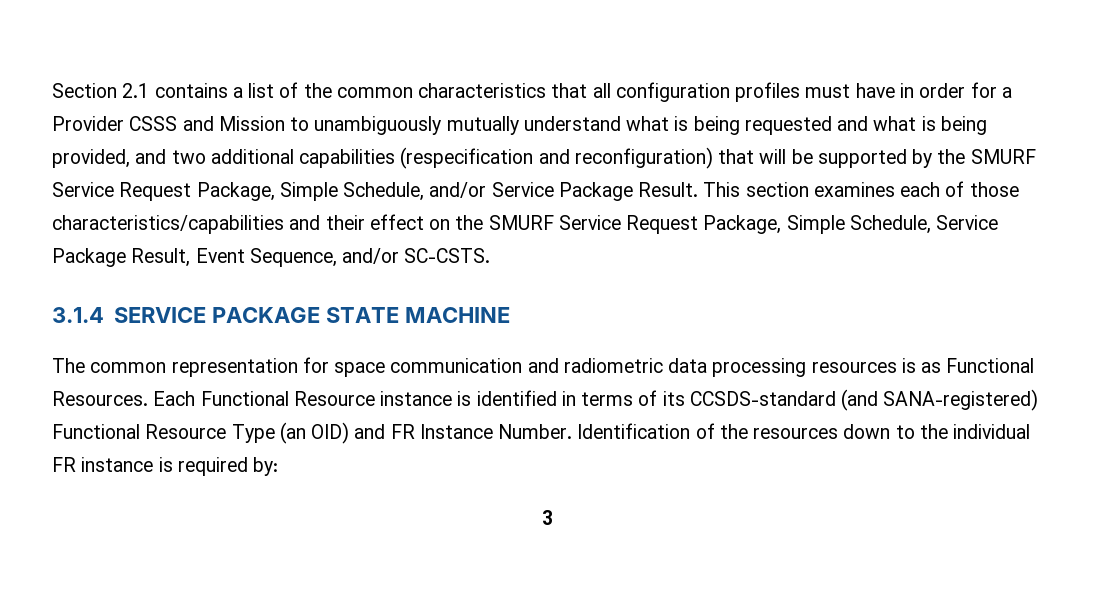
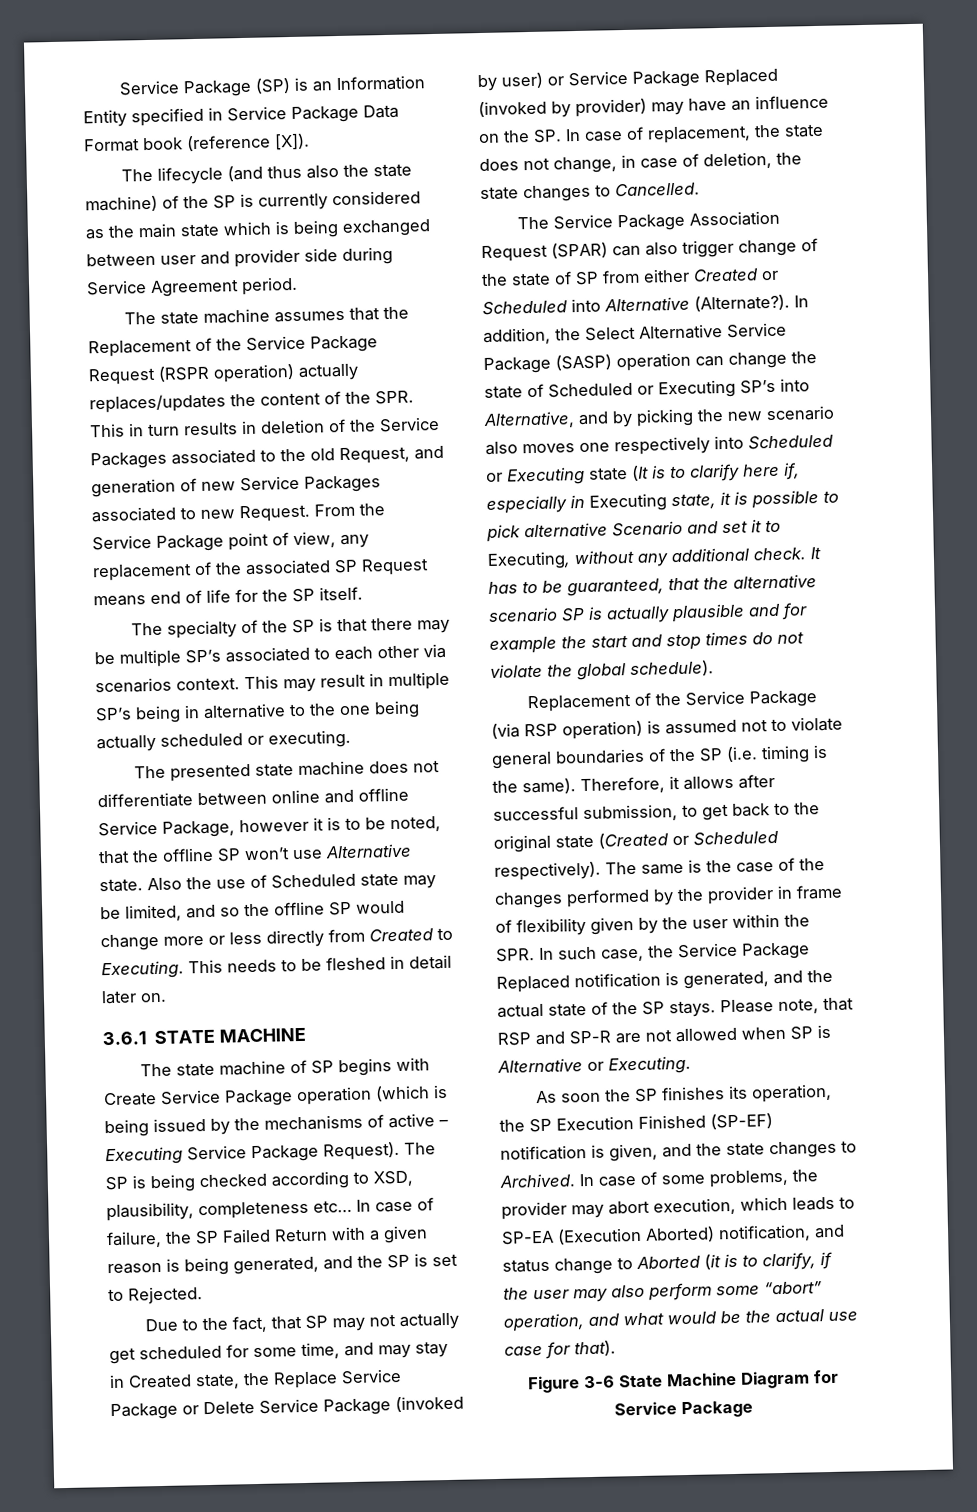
- Section 2.1 contains a list of the common characteristics that all configuration profiles must have in order for a Provider CSSS and Mission to unambiguously mutually understand what is being requested and what is being provided, and two additional capabilities (respecification and reconfiguration) that will be supported by the SMURF Service Request Package, Simple Schedule, and/or Service Package Result. This section examines each of those characteristics/capabilities and their effect on the SMURF Service Request Package, Simple Schedule, Service Package Result, Event Sequence, and/or SC-CSTS.
- 3.1.4 SERVICE PACKAGE STATE MACHINE
- The common representation for space communication and radiometric data processing resources is as Functional Resources. Each Functional Resource instance is identified in terms of its CCSDS-standard (and SANA-registered) Functional Resource Type (an OID) and FR Instance Number. Identification of the resources down to the individual FR instance is required by:
- 3
+ Service Package (SP) is an Information Entity specified in Service Package Data Format book (reference [X]).
+ The lifecycle (and thus also the state machine) of the SP is currently considered as the main state which is being exchanged between user and provider side during Service Agreement period.
+ The state machine assumes that the Replacement of the Service Package Request (RSPR operation) actually replaces/updates the content of the SPR. This in turn results in deletion of the Service Packages associated to the old Request, and generation of new Service Packages associated to new Request. From the Service Package point of view, any replacement of the associated SP Request means end of life for the SP itself.
+ The specialty of the SP is that there may be multiple SP’s associated to each other via scenarios context. This may result in multiple SP’s being in alternative to the one being actually scheduled or executing.
+ The presented state machine does not differentiate between online and offline Service Package, however it is to be noted, that the offline SP won’t use Alternative state. Also the use of Scheduled state may be limited, and so the offline SP would change more or less directly from Created to Executing. This needs to be fleshed in detail later on.
+ 3.6.1 STATE MACHINE
+ The state machine of SP begins with Create Service Package operation (which is being issued by the mechanisms of active – Executing Service Package Request). The SP is being checked according to XSD, plausibility, completeness etc… In case of failure, the SP Failed Return with a given reason is being generated, and the SP is set to Rejected.
+ Due to the fact, that SP may not actually get scheduled for some time, and may stay in Created state, the Replace Service Package or Delete Service Package (invoked by user) or Service Package Replaced (invoked by provider) may have an influence on the SP. In case of replacement, the state does not change, in case of deletion, the state changes to Cancelled.
+ The Service Package Association Request (SPAR) can also trigger change of the state of SP from either Created or Scheduled into Alternative (Alternate?). In addition, the Select Alternative Service Package (SASP) operation can change the state of Scheduled or Executing SP’s into Alternative, and by picking the new scenario also moves one respectively into Scheduled or Executing state (It is to clarify here if, especially in Executing state, it is possible to pick alternative Scenario and set it to Executing, without any additional check. It has to be guaranteed, that the alternative scenario SP is actually plausible and for example the start and stop times do not violate the global schedule).
+ Replacement of the Service Package (via RSP operation) is assumed not to violate general boundaries of the SP (i.e. timing is the same). Therefore, it allows after successful submission, to get back to the original state (Created or Scheduled respectively). The same is the case of the changes performed by the provider in frame of flexibility given by the user within the SPR. In such case, the Service Package Replaced notification is generated, and the actual state of the SP stays. Please note, that RSP and SP-R are not allowed when SP is Alternative or Executing.
+ As soon the SP finishes its operation, the SP Execution Finished (SP-EF) notification is given, and the state changes to Archived. In case of some problems, the provider may abort execution, which leads to SP-EA (Execution Aborted) notification, and status change to Aborted (it is to clarify, if the user may also perform some “abort” operation, and what would be the actual use case for that).
+ Figure 3-6 State Machine Diagram for Service Package

